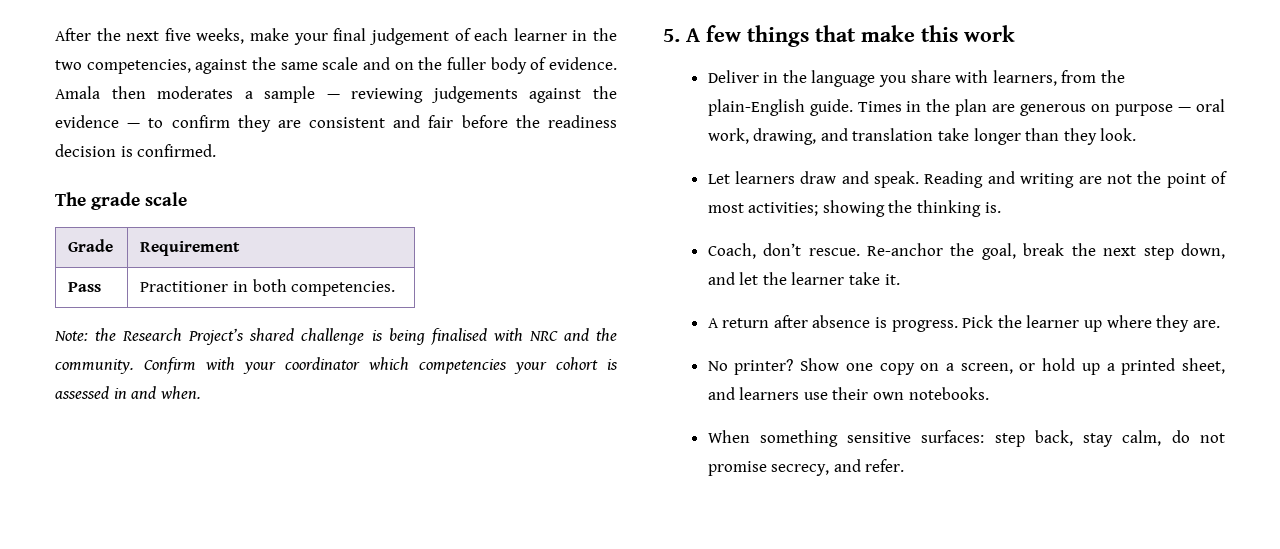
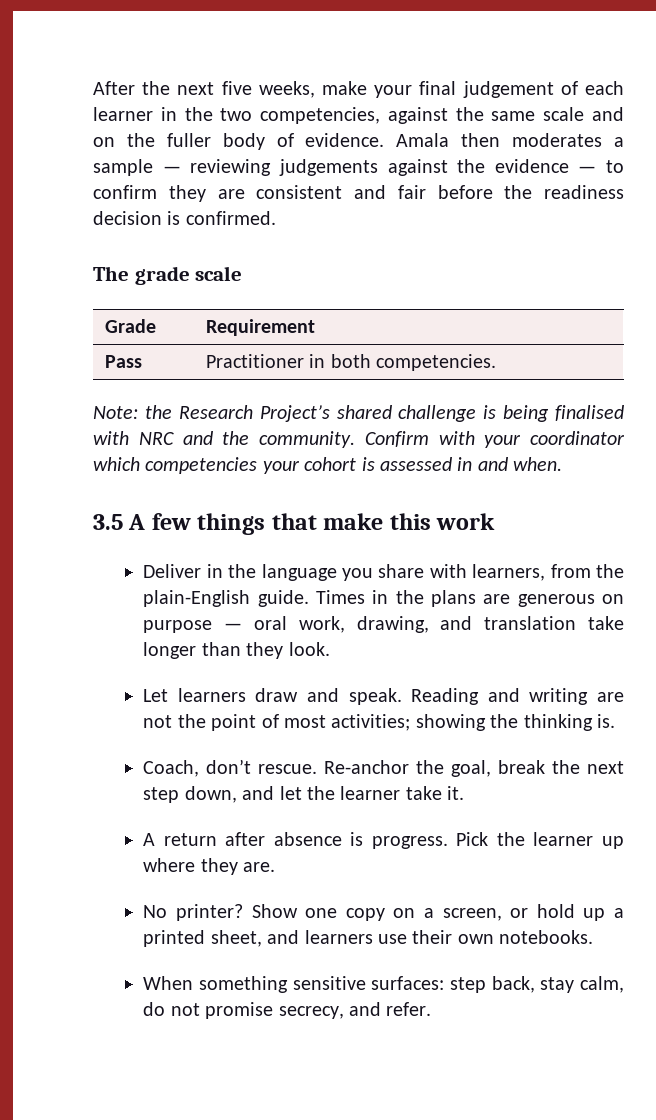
- 5. A few things that make this work
+ 3.5 A few things that make this work
- Times in the plan are generous on purpose — oral work, drawing, and translation take longer than they look.
+ Times in the plans are generous on purpose — oral work, drawing, and translation take longer than they look.

